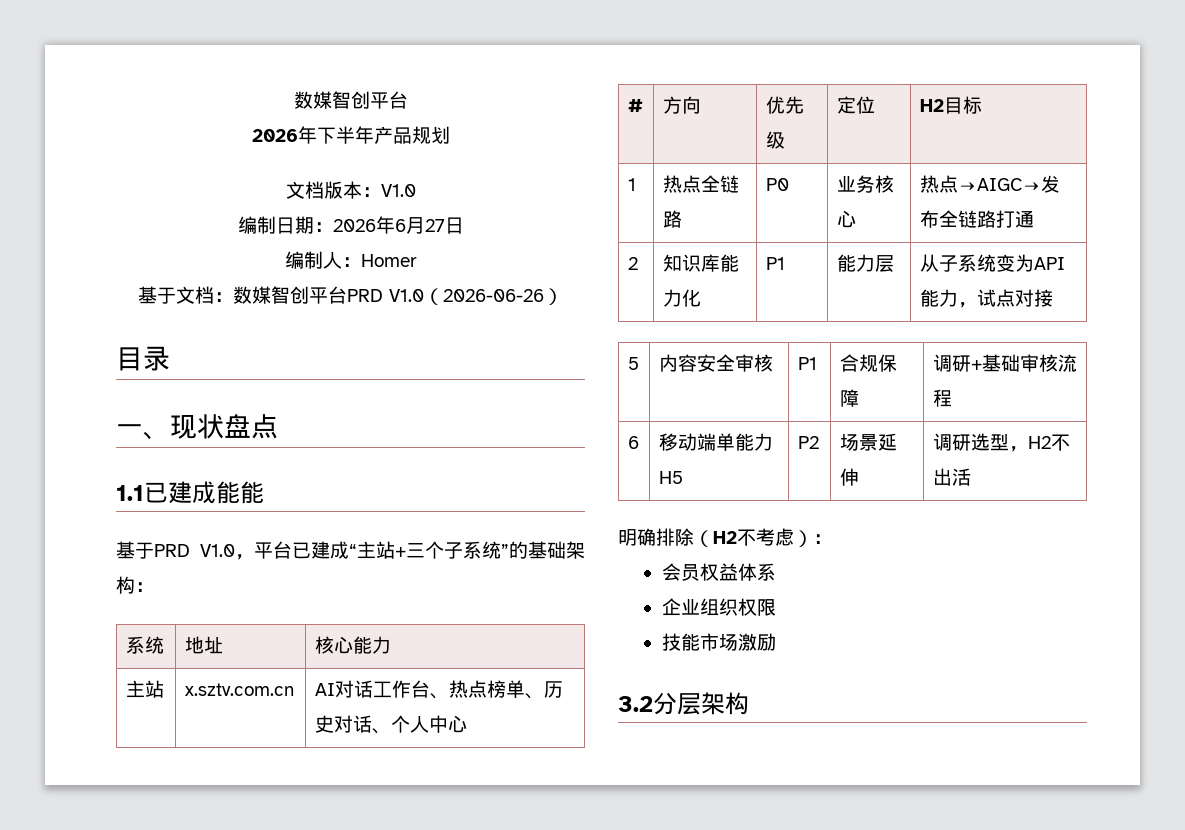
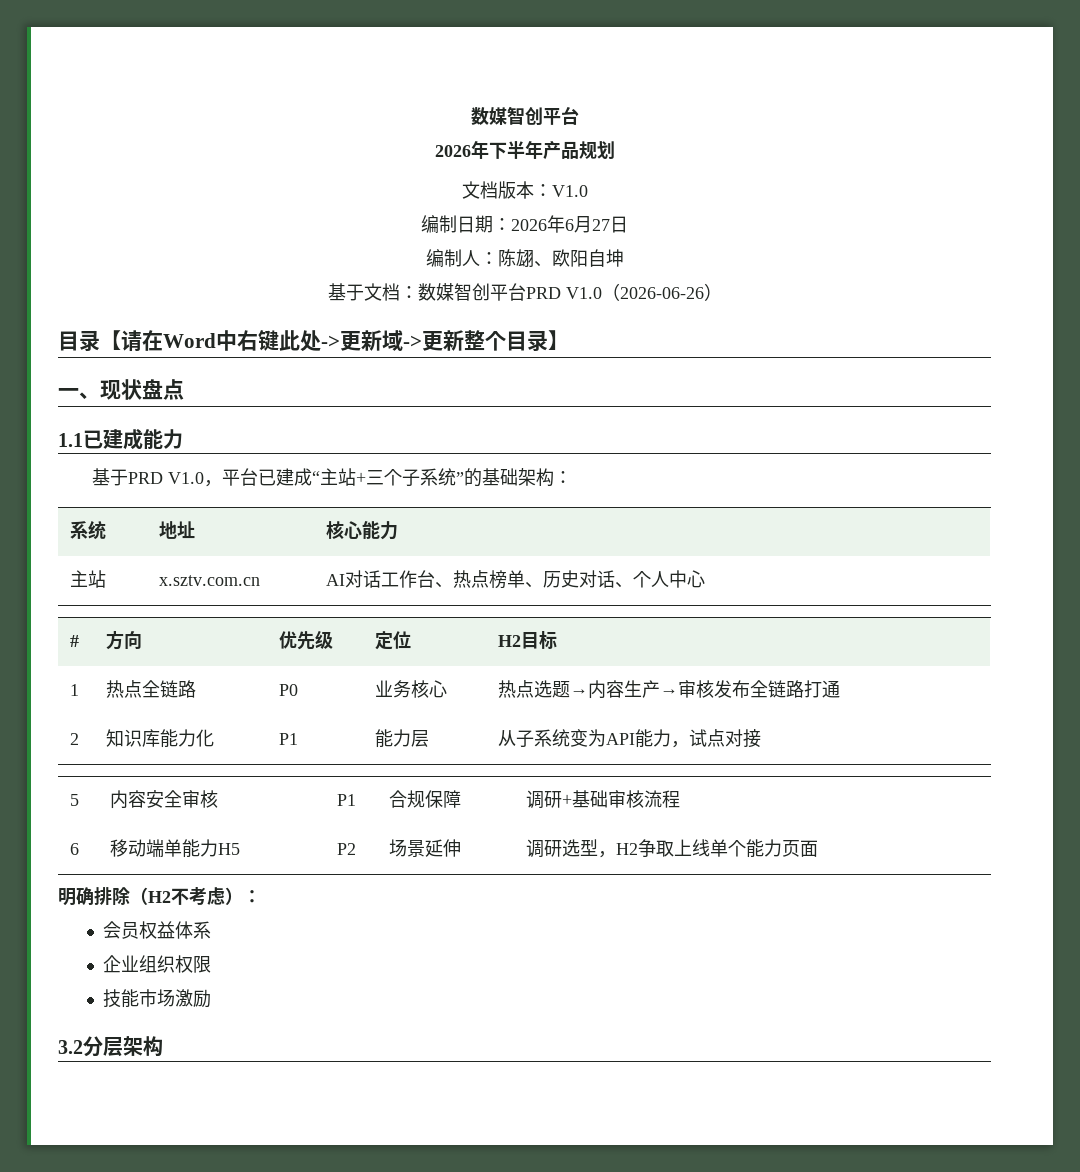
- 编制人：Homer
+ 编制人：陈翃、欧阳自坤
- 目录
+ 目录【请在Word中右键此处->更新域->更新整个目录】
- 1.1已建成能能
+ 1.1已建成能力
- 1 | 热点全链路 | P0 | 业务核心 | 热点→AIGC→发布全链路打通
+ 1 | 热点全链路 | P0 | 业务核心 | 热点选题→内容生产→审核发布全链路打通
- 6 | 移动端单能力H5 | P2 | 场景延伸 | 调研选型，H2不出活
+ 6 | 移动端单能力H5 | P2 | 场景延伸 | 调研选型，H2争取上线单个能力页面

